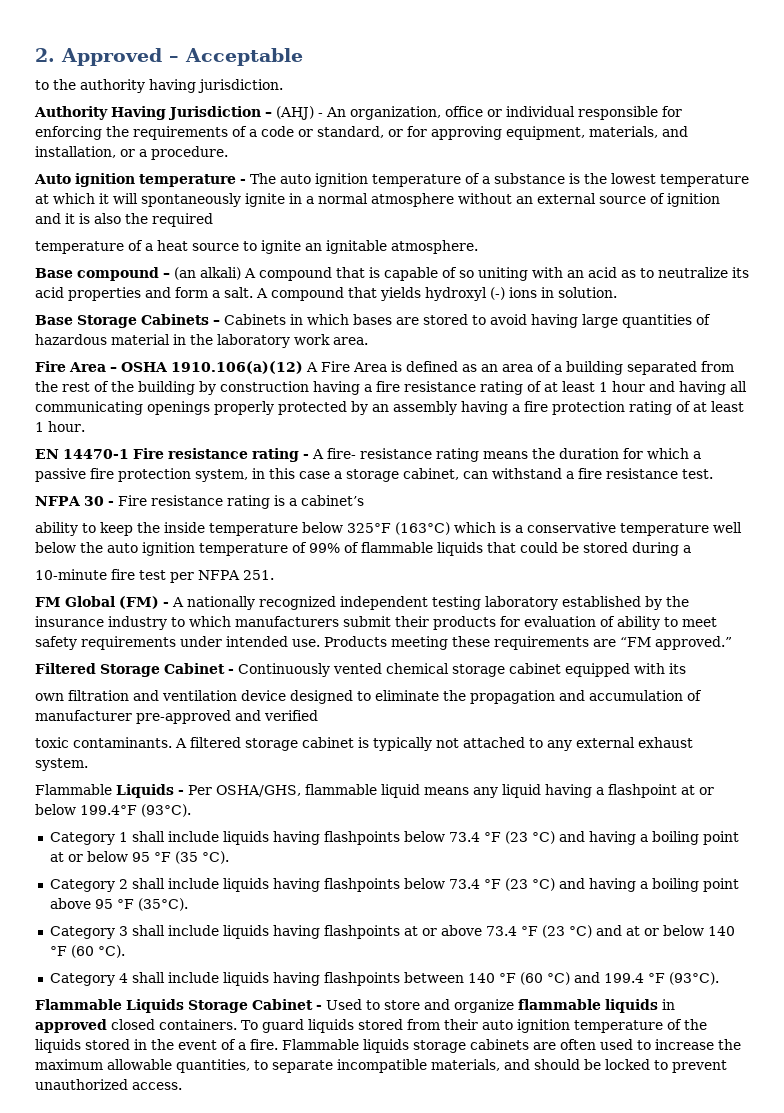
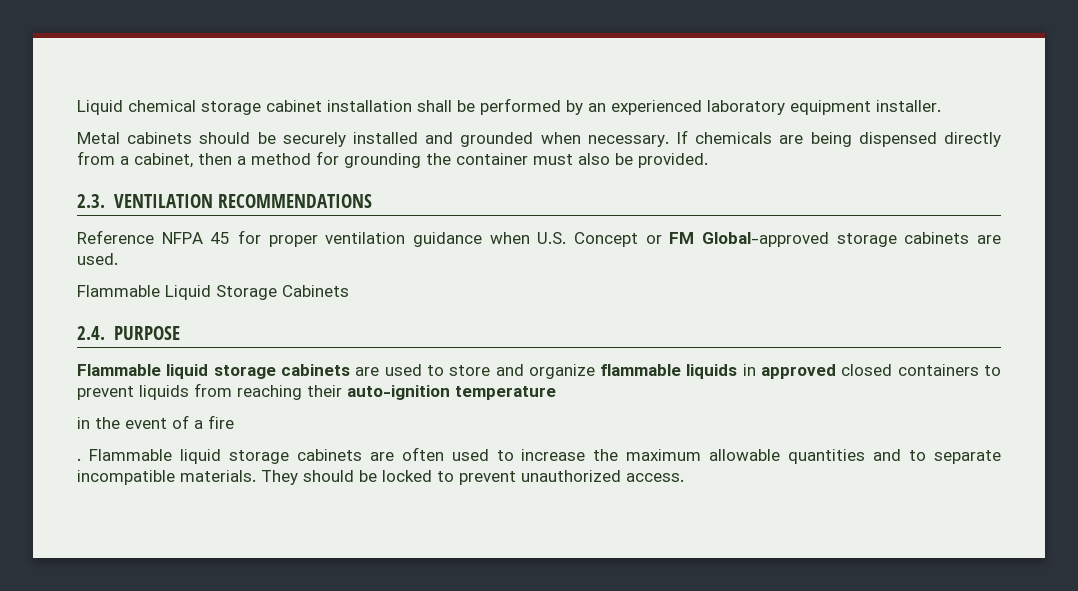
- 2. Approved – Acceptable
- to the authority having jurisdiction.
- Authority Having Jurisdiction – (AHJ) - An organization, office or individual responsible for enforcing the requirements of a code or standard, or for approving equipment, materials, and installation, or a procedure.
- Auto ignition temperature - The auto ignition temperature of a substance is the lowest temperature at which it will spontaneously ignite in a normal atmosphere without an external source of ignition and it is also the required
- temperature of a heat source to ignite an ignitable atmosphere.
- Base compound – (an alkali) A compound that is capable of so uniting with an acid as to neutralize its acid properties and form a salt. A compound that yields hydroxyl (-) ions in solution.
- Base Storage Cabinets – Cabinets in which bases are stored to avoid having large quantities of hazardous material in the laboratory work area.
- Fire Area – OSHA 1910.106(a)(12) A Fire Area is defined as an area of a building separated from the rest of the building by construction having a fire resistance rating of at least 1 hour and having all communicating openings properly protected by an assembly having a fire protection rating of at least 1 hour.
- EN 14470-1 Fire resistance rating - A fire- resistance rating means the duration for which a passive fire protection system, in this case a storage cabinet, can withstand a fire resistance test.
- NFPA 30 - Fire resistance rating is a cabinet’s
- ability to keep the inside temperature below 325°F (163°C) which is a conservative temperature well below the auto ignition temperature of 99% of flammable liquids that could be stored during a
- 10-minute fire test per NFPA 251.
- FM Global (FM) - A nationally recognized independent testing laboratory established by the insurance industry to which manufacturers submit their products for evaluation of ability to meet safety requirements under intended use. Products meeting these requirements are “FM approved.”
- Filtered Storage Cabinet - Continuously vented chemical storage cabinet equipped with its
- own filtration and ventilation device designed to eliminate the propagation and accumulation of manufacturer pre-approved and verified
- toxic contaminants. A filtered storage cabinet is typically not attached to any external exhaust system.
- Flammable Liquids - Per OSHA/GHS, flammable liquid means any liquid having a flashpoint at or below 199.4°F (93°C).
- Category 1 shall include liquids having flashpoints below 73.4 °F (23 °C) and having a boiling point at or below 95 °F (35 °C).
- Category 2 shall include liquids having flashpoints below 73.4 °F (23 °C) and having a boiling point above 95 °F (35°C).
- Category 3 shall include liquids having flashpoints at or above 73.4 °F (23 °C) and at or below 140 °F (60 °C).
- Category 4 shall include liquids having flashpoints between 140 °F (60 °C) and 199.4 °F (93°C).
- Flammable Liquids Storage Cabinet - Used to store and organize flammable liquids in approved closed containers. To guard liquids stored from their auto ignition temperature of the liquids stored in the event of a fire. Flammable liquids storage cabinets are often used to increase the maximum allowable quantities, to separate incompatible materials, and should be locked to prevent unauthorized access.
+ Liquid chemical storage cabinet installation shall be performed by an experienced laboratory equipment installer.
+ Metal cabinets should be securely installed and grounded when necessary. If chemicals are being dispensed directly from a cabinet, then a method for grounding the container must also be provided.
+ 2.3. VENTILATION RECOMMENDATIONS
+ Reference NFPA 45 for proper ventilation guidance when U.S. Concept or FM Global-approved storage cabinets are used.
+ Flammable Liquid Storage Cabinets
+ 2.4. PURPOSE
+ Flammable liquid storage cabinets are used to store and organize flammable liquids in approved closed containers to prevent liquids from reaching their auto-ignition temperature
+ in the event of a fire
+ . Flammable liquid storage cabinets are often used to increase the maximum allowable quantities and to separate incompatible materials. They should be locked to prevent unauthorized access.

